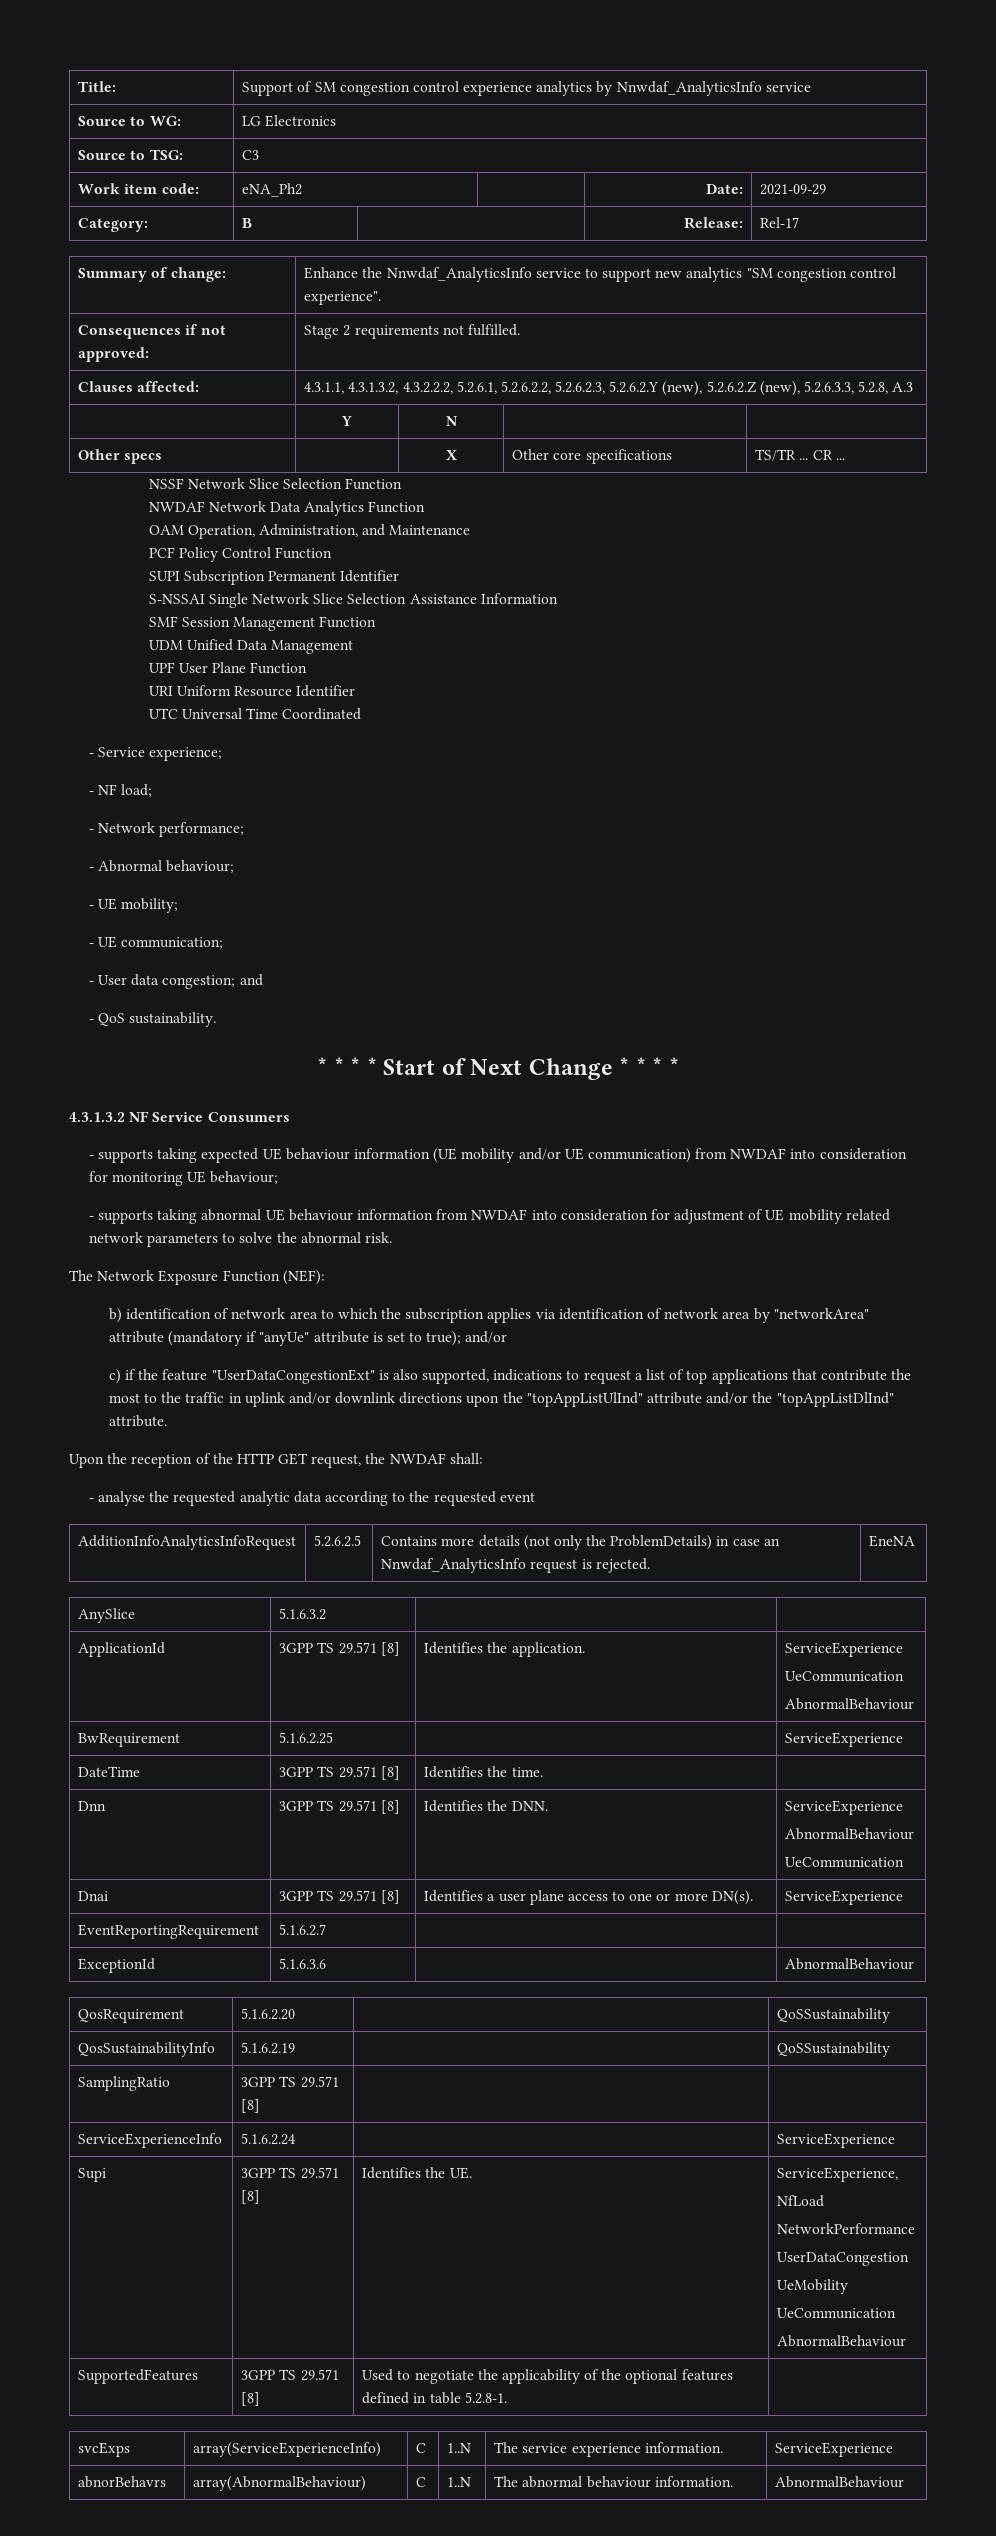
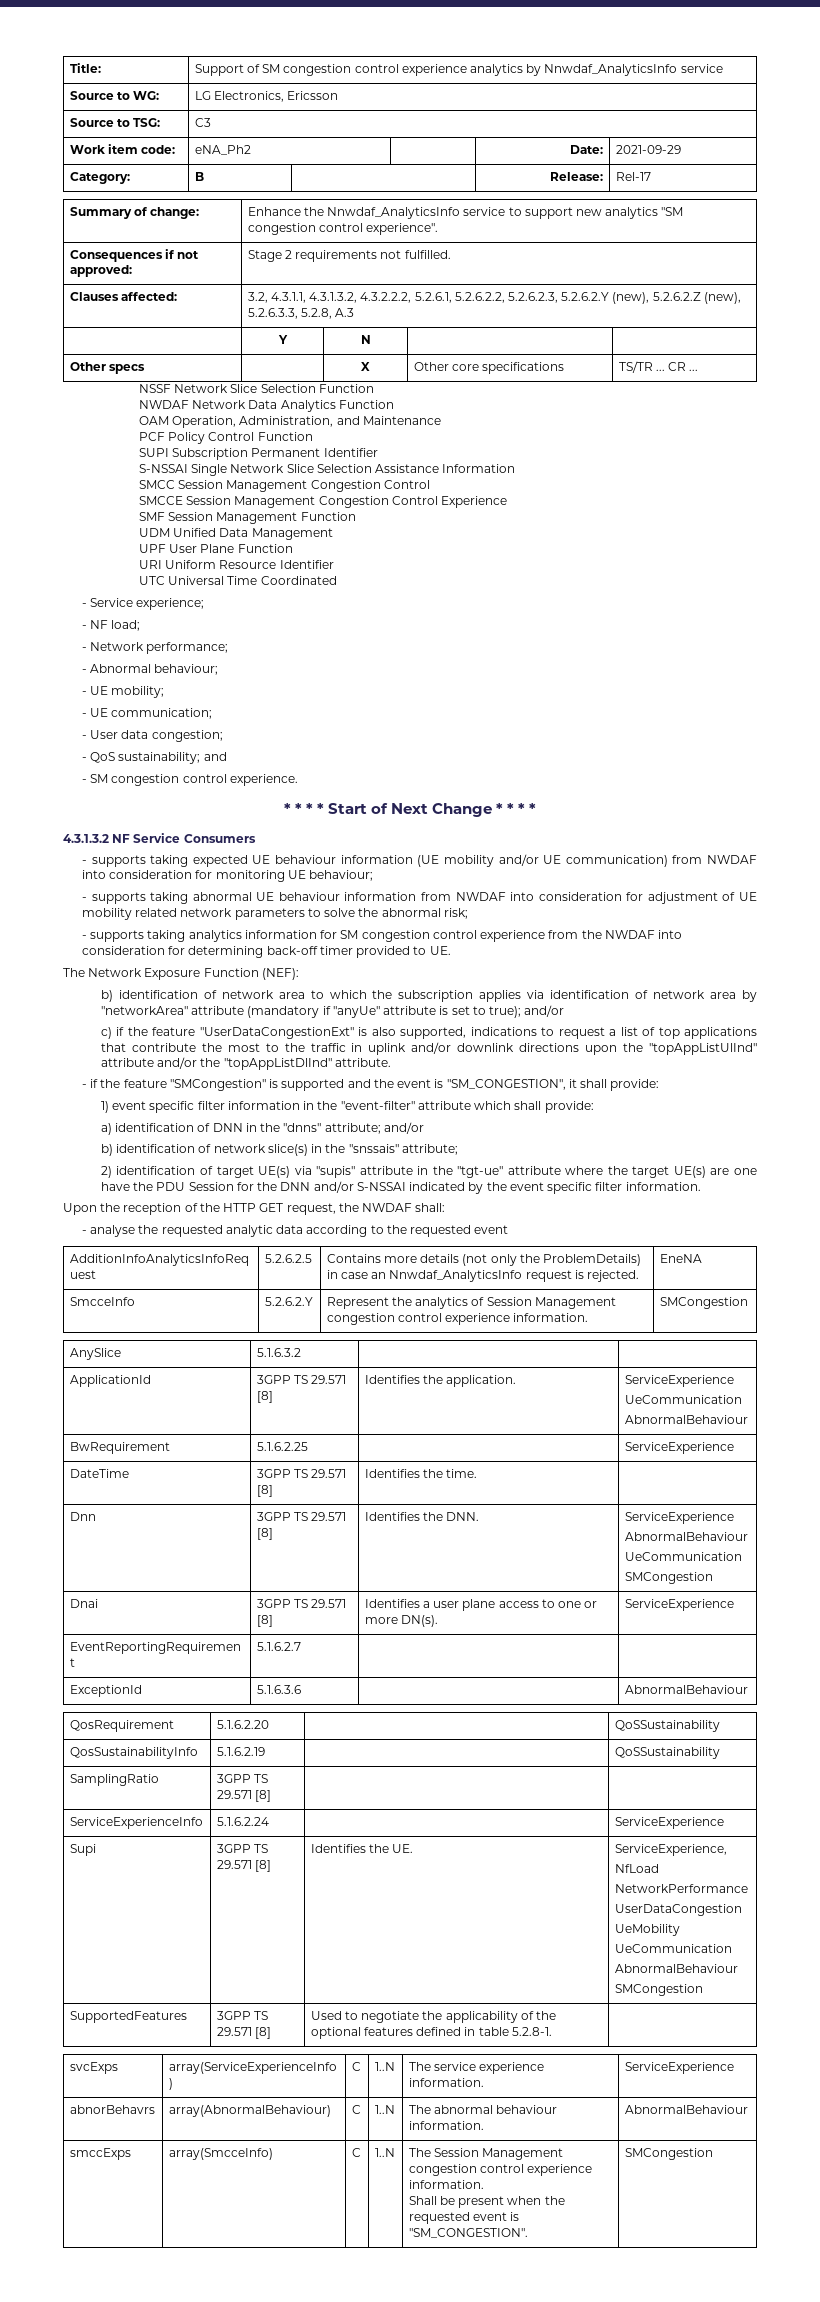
- Source to WG: | LG Electronics
+ Source to WG: | LG Electronics, Ericsson
- Clauses affected: | 4.3.1.1, 4.3.1.3.2, 4.3.2.2.2, 5.2.6.1, 5.2.6.2.2, 5.2.6.2.3, 5.2.6.2.Y (new), 5.2.6.2.Z (new), 5.2.6.3.3, 5.2.8, A.3
+ Clauses affected: | 3.2, 4.3.1.1, 4.3.1.3.2, 4.3.2.2.2, 5.2.6.1, 5.2.6.2.2, 5.2.6.2.3, 5.2.6.2.Y (new), 5.2.6.2.Z (new), 5.2.6.3.3, 5.2.8, A.3
+ SMCC Session Management Congestion Control
+ SMCCE Session Management Congestion Control Experience
- - User data congestion; and
+ - User data congestion;
+ - QoS sustainability; and
- - QoS sustainability.
+ - SM congestion control experience.
- - supports taking abnormal UE behaviour information from NWDAF into consideration for adjustment of UE mobility related network parameters to solve the abnormal risk.
+ - supports taking abnormal UE behaviour information from NWDAF into consideration for adjustment of UE mobility related network parameters to solve the abnormal risk;
+ - supports taking analytics information for SM congestion control experience from the NWDAF into consideration for determining back-off timer provided to UE.
+ - if the feature "SMCongestion" is supported and the event is "SM_CONGESTION", it shall provide:
+ 1) event specific filter information in the "event-filter" attribute which shall provide:
+ a) identification of DNN in the "dnns" attribute; and/or
+ b) identification of network slice(s) in the "snssais" attribute;
+ 2) identification of target UE(s) via "supis" attribute in the "tgt-ue" attribute where the target UE(s) are one have the PDU Session for the DNN and/or S-NSSAI indicated by the event specific filter information.
+ SmcceInfo | 5.2.6.2.Y | Represent the analytics of Session Management congestion control experience information. | SMCongestion
  Dnn | 3GPP TS 29.571 [8] | Identifies the DNN. | ServiceExperience
  AbnormalBehaviour
  UeCommunication
+ SMCongestion
  Supi | 3GPP TS 29.571 [8] | Identifies the UE. | ServiceExperience,
  NfLoad
  NetworkPerformance
  UserDataCongestion
  UeMobility
  UeCommunication
  AbnormalBehaviour
+ SMCongestion
+ smccExps | array(SmcceInfo) | C | 1..N | The Session Management congestion control experience information.
+ Shall be present when the requested event is "SM_CONGESTION". | SMCongestion

